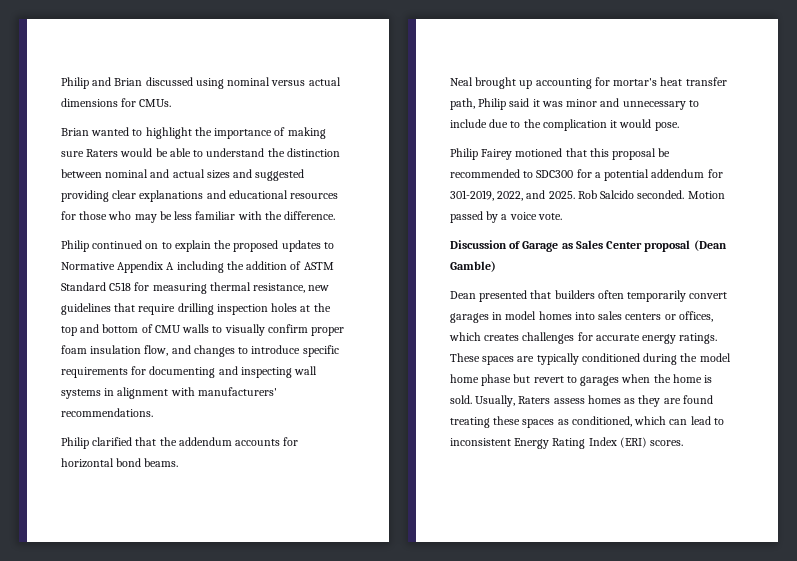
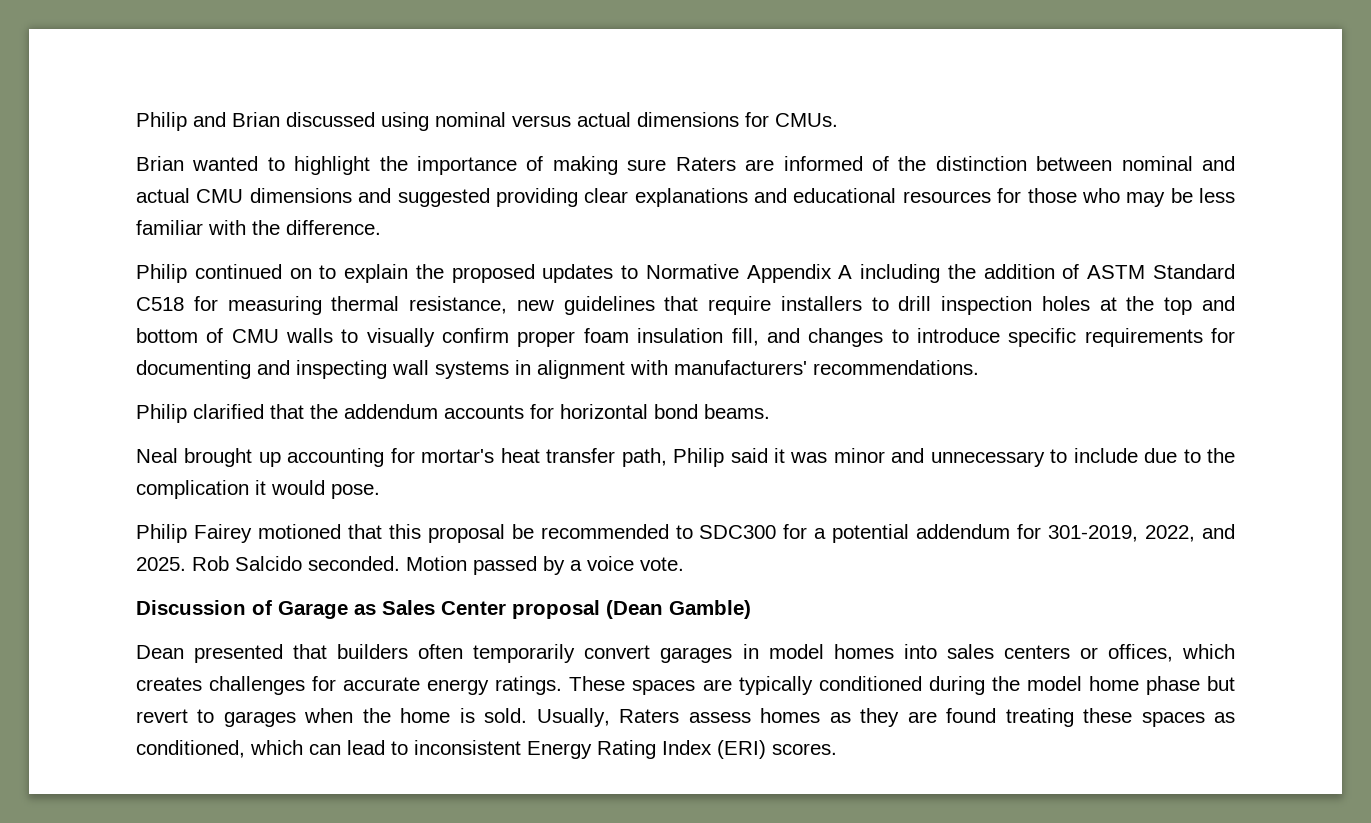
- Brian wanted to highlight the importance of making sure Raters would be able to understand the distinction between nominal and actual sizes and suggested providing clear explanations and educational resources for those who may be less familiar with the difference.
+ Brian wanted to highlight the importance of making sure Raters are informed of the distinction between nominal and actual CMU dimensions and suggested providing clear explanations and educational resources for those who may be less familiar with the difference.
- Philip continued on to explain the proposed updates to Normative Appendix A including the addition of ASTM Standard C518 for measuring thermal resistance, new guidelines that require drilling inspection holes at the top and bottom of CMU walls to visually confirm proper foam insulation flow, and changes to introduce specific requirements for documenting and inspecting wall systems in alignment with manufacturers' recommendations.
+ Philip continued on to explain the proposed updates to Normative Appendix A including the addition of ASTM Standard C518 for measuring thermal resistance, new guidelines that require installers to drill inspection holes at the top and bottom of CMU walls to visually confirm proper foam insulation fill, and changes to introduce specific requirements for documenting and inspecting wall systems in alignment with manufacturers' recommendations.

